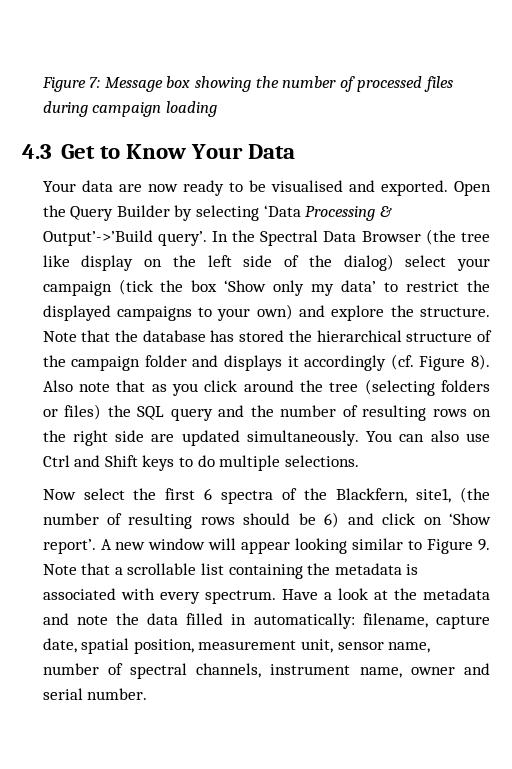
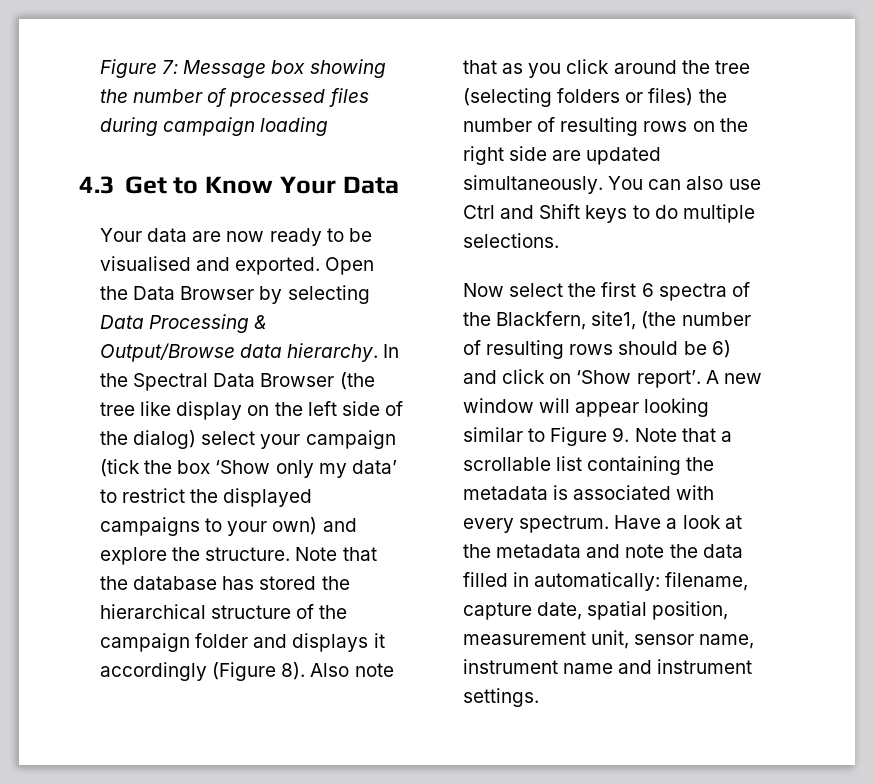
- Open the Query Builder by selecting ‘Data Processing & Output’->’Build query’.
+ Open the Data Browser by selecting Data Processing & Output/Browse data hierarchy.
- Note that the database has stored the hierarchical structure of the campaign folder and displays it accordingly (cf. Figure 8).
+ Note that the database has stored the hierarchical structure of the campaign folder and displays it accordingly (Figure 8).
- Also note that as you click around the tree (selecting folders or files) the SQL query and the number of resulting rows on the right side are updated simultaneously.
+ Also note that as you click around the tree (selecting folders or files) the number of resulting rows on the right side are updated simultaneously.
- Have a look at the metadata and note the data filled in automatically: filename, capture date, spatial position, measurement unit, sensor name, number of spectral channels, instrument name, owner and serial number.
+ Have a look at the metadata and note the data filled in automatically: filename, capture date, spatial position, measurement unit, sensor name, instrument name and instrument settings.

